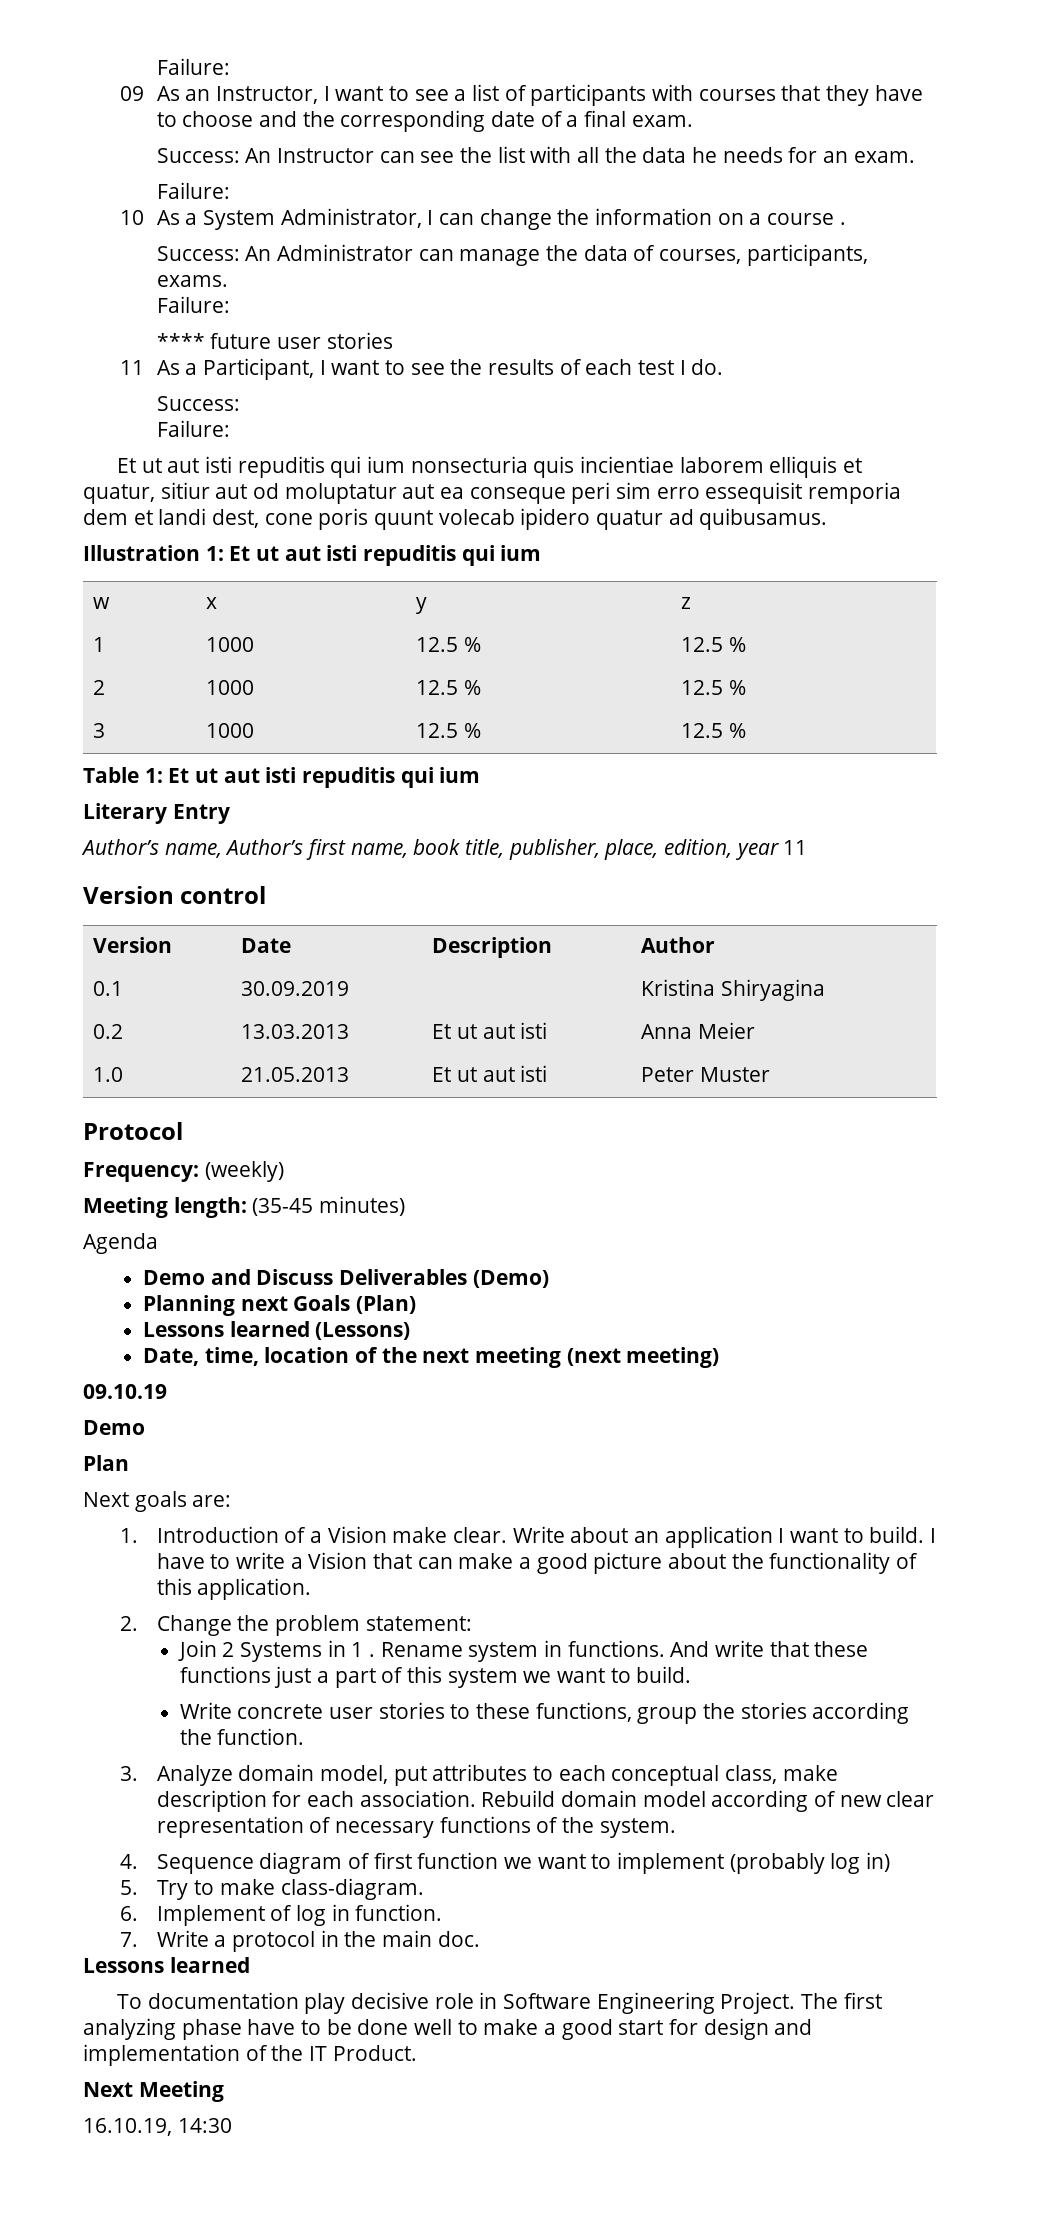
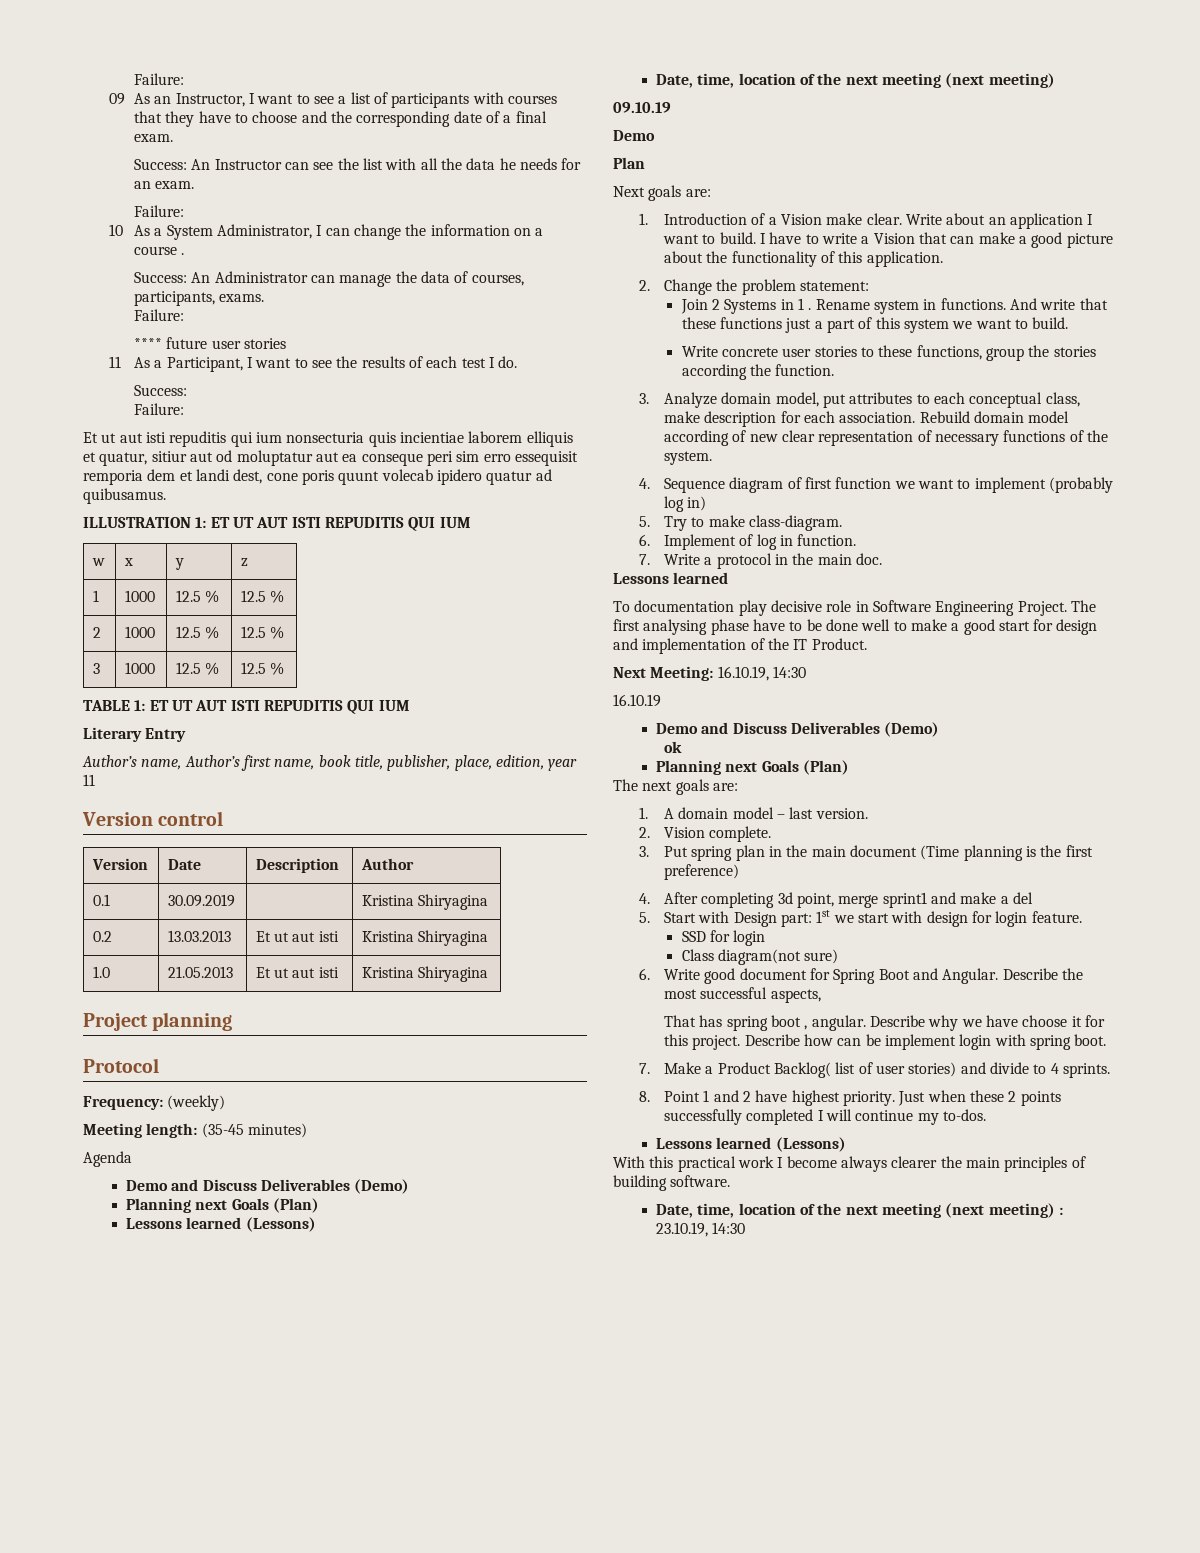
- Illustration 1: Et ut aut isti repuditis qui ium
+ ILLUSTRATION 1: ET UT AUT ISTI REPUDITIS QUI IUM
- Table 1: Et ut aut isti repuditis qui ium
+ TABLE 1: ET UT AUT ISTI REPUDITIS QUI IUM
- 0.2 | 13.03.2013 | Et ut aut isti | Anna Meier
+ 0.2 | 13.03.2013 | Et ut aut isti | Kristina Shiryagina
- 1.0 | 21.05.2013 | Et ut aut isti | Peter Muster
+ 1.0 | 21.05.2013 | Et ut aut isti | Kristina Shiryagina
+ Project planning
- The first analyzing phase have to be done well to make a good start for design and implementation of the IT Product.
+ The first analysing phase have to be done well to make a good start for design and implementation of the IT Product.
- Next Meeting
- 16.10.19, 14:30
+ Next Meeting: 16.10.19, 14:30
+ 16.10.19
+ Demo and Discuss Deliverables (Demo)
+ ok
+ Planning next Goals (Plan)
+ The next goals are:
+ 1. A domain model – last version.
+ 2. Vision complete.
+ 3. Put spring plan in the main document (Time planning is the first preference)
+ 4. After completing 3d point, merge sprint1 and make a del
+ 5. Start with Design part: 1st we start with design for login feature.
+ SSD for login
+ Class diagram(not sure)
+ 6. Write good document for Spring Boot and Angular. Describe the most successful aspects,
+ That has spring boot , angular. Describe why we have choose it for this project. Describe how can be implement login with spring boot.
+ 7. Make a Product Backlog( list of user stories) and divide to 4 sprints.
+ 8. Point 1 and 2 have highest priority. Just when these 2 points successfully completed I will continue my to-dos.
+ Lessons learned (Lessons)
+ With this practical work I become always clearer the main principles of building software.
+ Date, time, location of the next meeting (next meeting) : 23.10.19, 14:30

